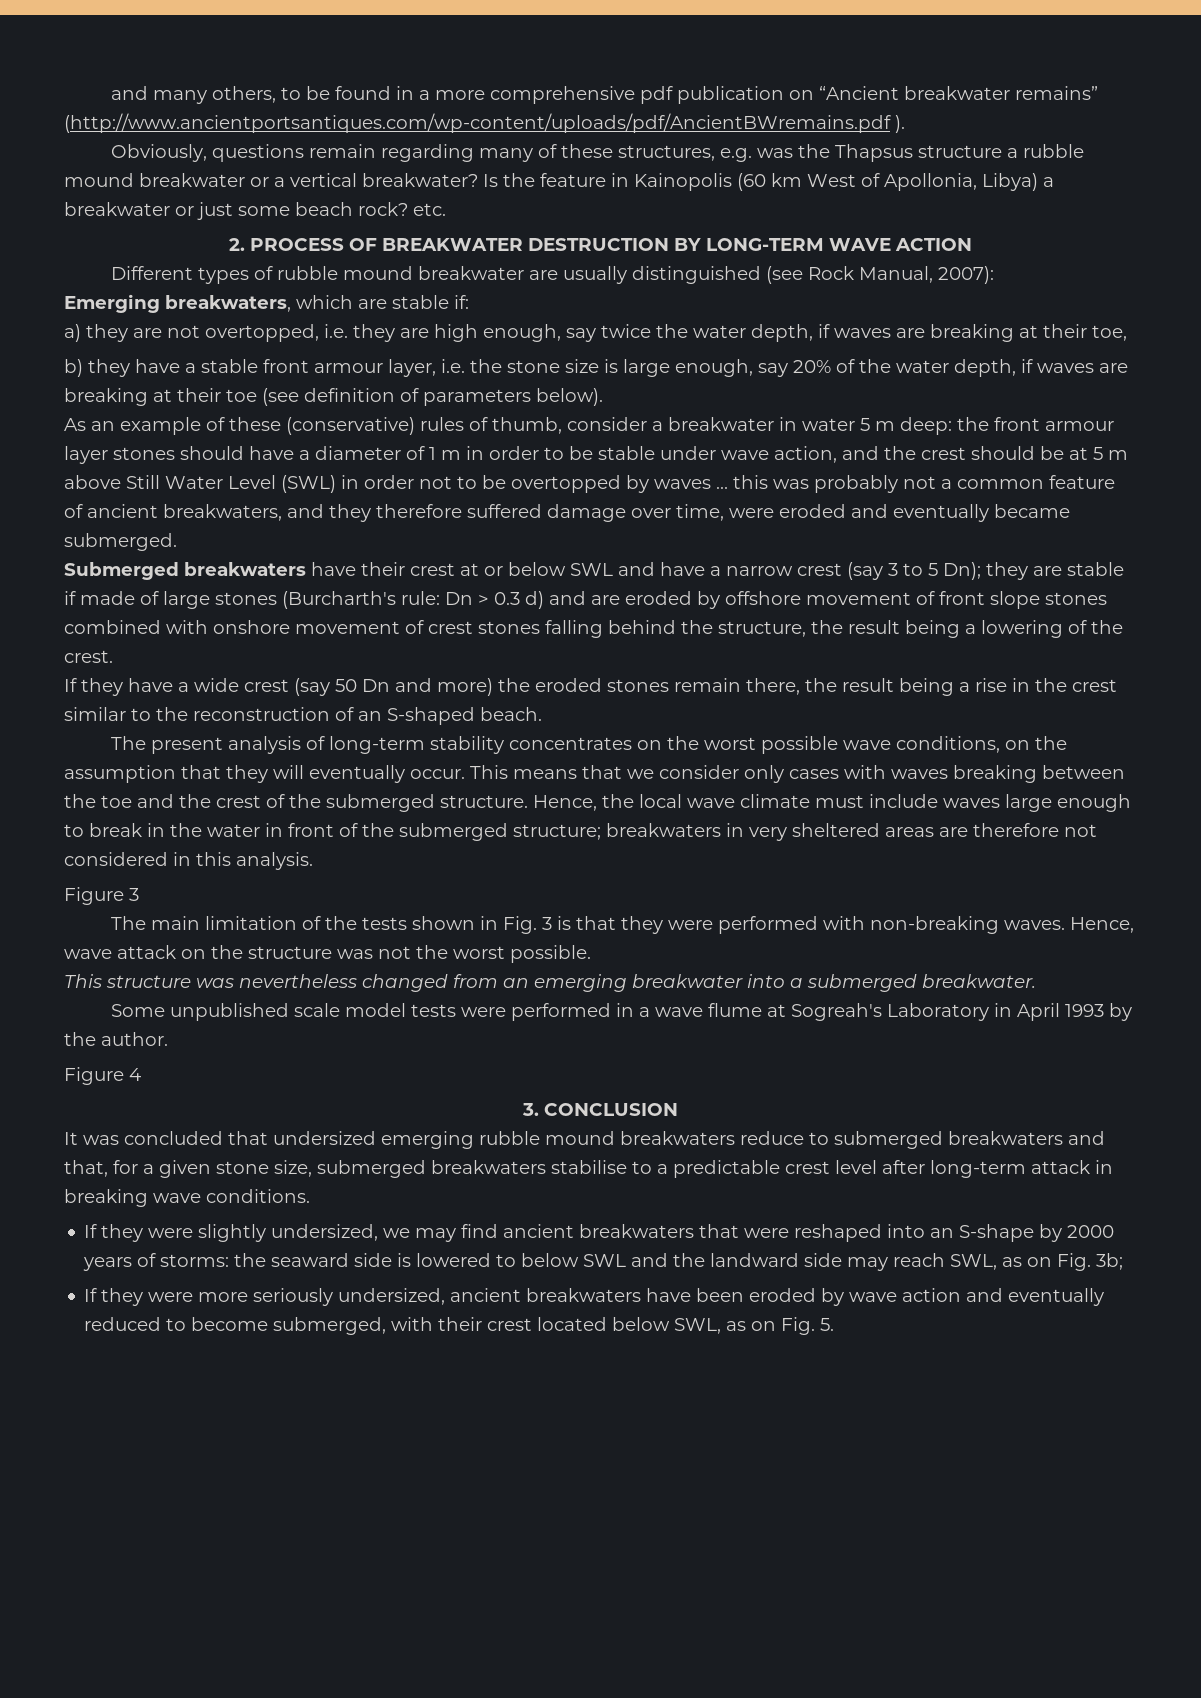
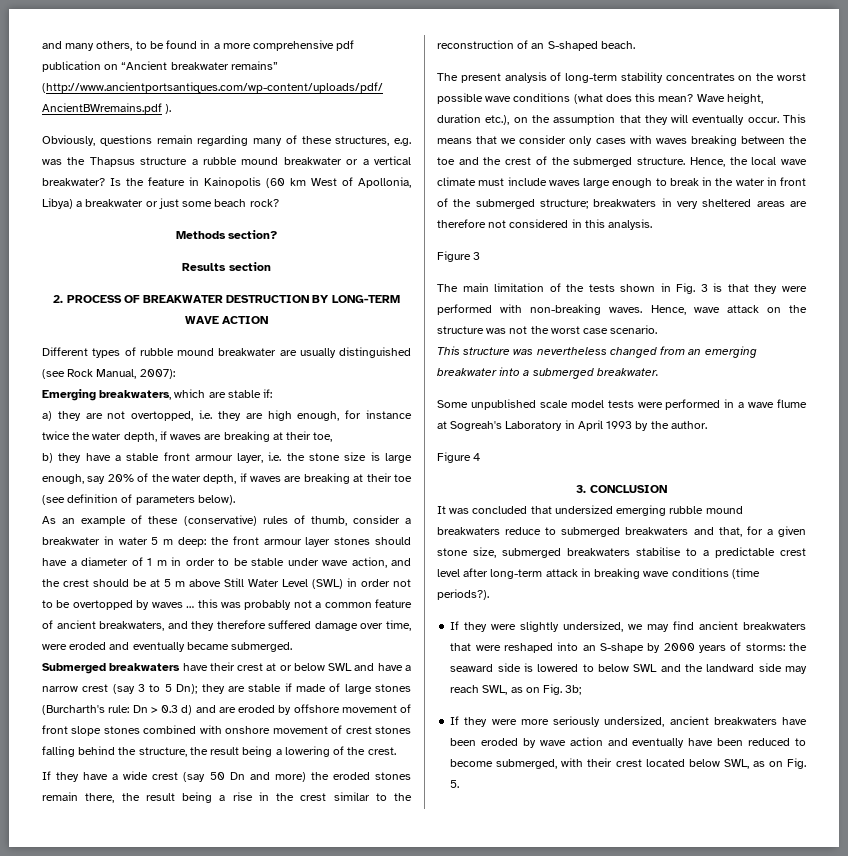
- Is the feature in Kainopolis (60 km West of Apollonia, Libya) a breakwater or just some beach rock? etc.
+ Is the feature in Kainopolis (60 km West of Apollonia, Libya) a breakwater or just some beach rock?
+ Methods section?
+ Results section
- a) they are not overtopped, i.e. they are high enough, say twice the water depth, if waves are breaking at their toe,
+ a) they are not overtopped, i.e. they are high enough, for instance twice the water depth, if waves are breaking at their toe,
- The present analysis of long-term stability concentrates on the worst possible wave conditions, on the assumption that they will eventually occur.
+ The present analysis of long-term stability concentrates on the worst possible wave conditions (what does this mean? Wave height, duration etc.), on the assumption that they will eventually occur.
- Hence, wave attack on the structure was not the worst possible.
+ Hence, wave attack on the structure was not the worst case scenario.
- It was concluded that undersized emerging rubble mound breakwaters reduce to submerged breakwaters and that, for a given stone size, submerged breakwaters stabilise to a predictable crest level after long-term attack in breaking wave conditions.
+ It was concluded that undersized emerging rubble mound breakwaters reduce to submerged breakwaters and that, for a given stone size, submerged breakwaters stabilise to a predictable crest level after long-term attack in breaking wave conditions (time periods?).
- If they were more seriously undersized, ancient breakwaters have been eroded by wave action and eventually reduced to become submerged, with their crest located below SWL, as on Fig. 5.
+ If they were more seriously undersized, ancient breakwaters have been eroded by wave action and eventually have been reduced to become submerged, with their crest located below SWL, as on Fig. 5.

